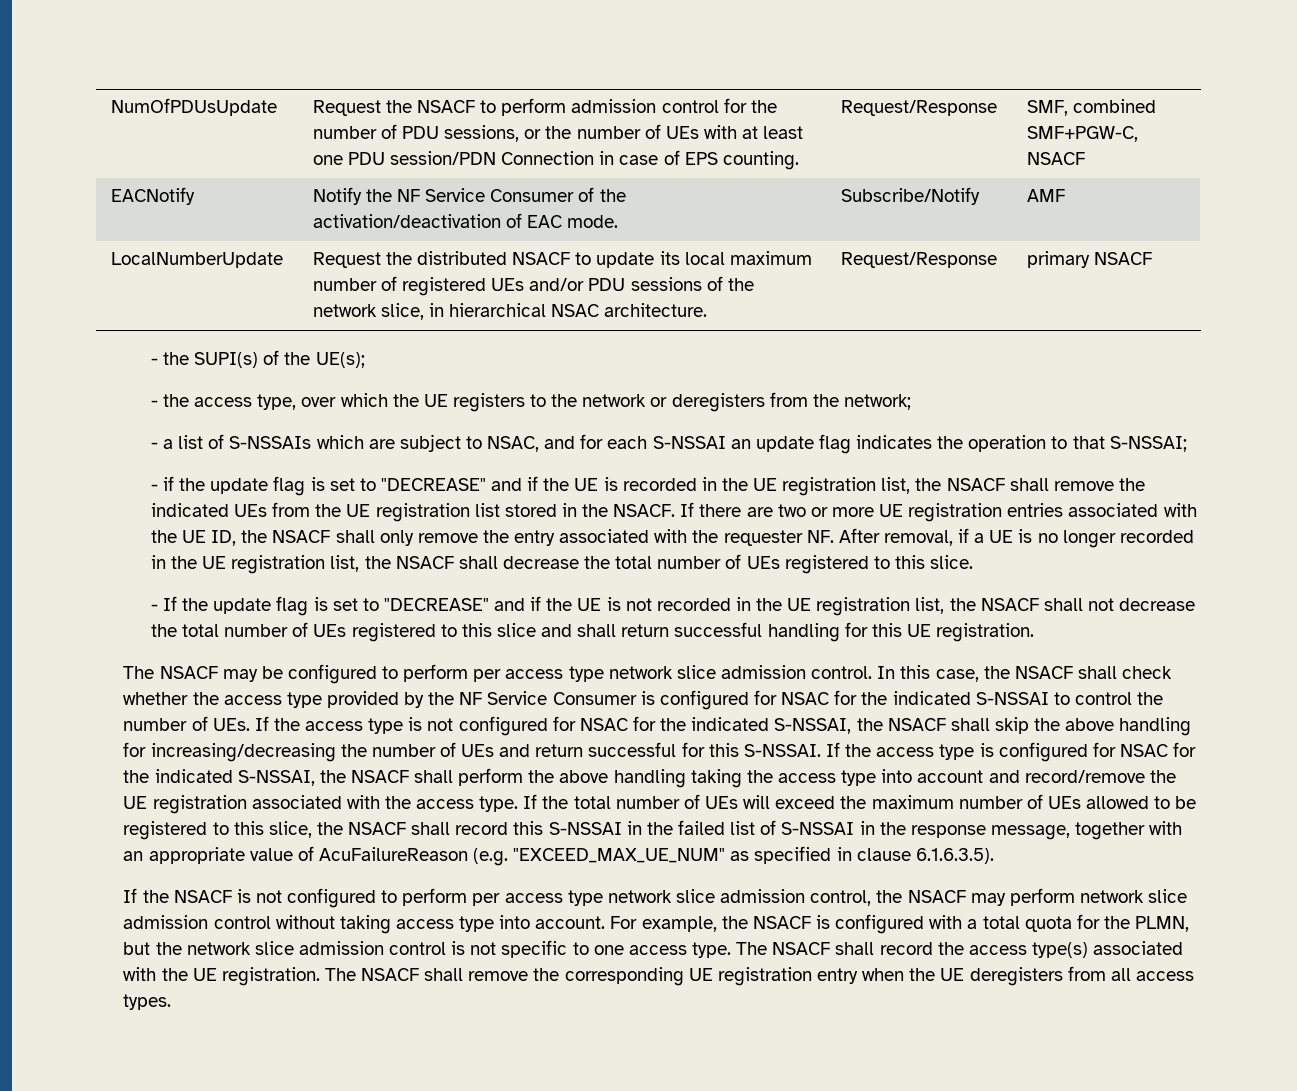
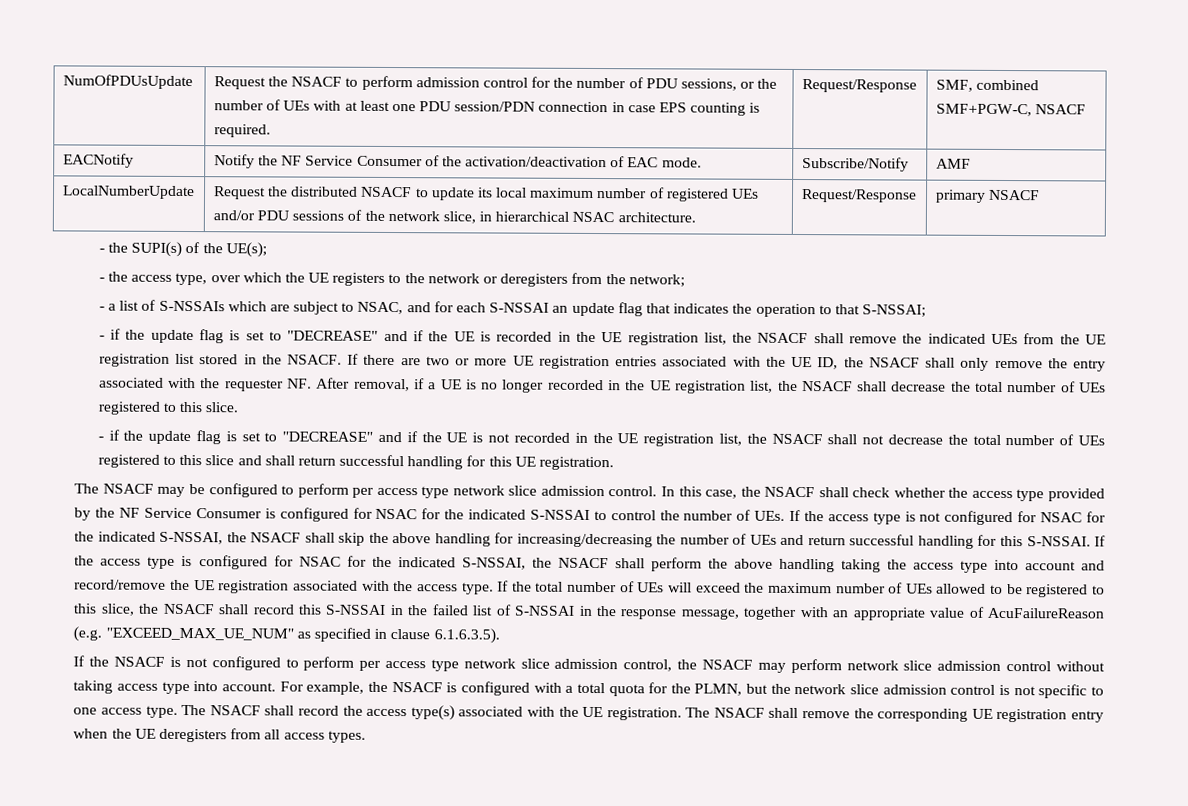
- NumOfPDUsUpdate | Request the NSACF to perform admission control for the number of PDU sessions, or the number of UEs with at least one PDU session/PDN Connection in case of EPS counting. | Request/Response | SMF, combined SMF+PGW-C, NSACF
+ NumOfPDUsUpdate | Request the NSACF to perform admission control for the number of PDU sessions, or the number of UEs with at least one PDU session/PDN connection in case EPS counting is required. | Request/Response | SMF, combined SMF+PGW-C, NSACF
- - a list of S-NSSAIs which are subject to NSAC, and for each S-NSSAI an update flag indicates the operation to that S-NSSAI;
+ - a list of S-NSSAIs which are subject to NSAC, and for each S-NSSAI an update flag that indicates the operation to that S-NSSAI;
- - If the update flag is set to "DECREASE" and if the UE is not recorded in the UE registration list, the NSACF shall not decrease the total number of UEs registered to this slice and shall return successful handling for this UE registration.
+ - if the update flag is set to "DECREASE" and if the UE is not recorded in the UE registration list, the NSACF shall not decrease the total number of UEs registered to this slice and shall return successful handling for this UE registration.
- In this case, the NSACF shall check whether the access type provided by the NF Service Consumer is configured for NSAC for the indicated S-NSSAI to control the number of UEs. If the access type is not configured for NSAC for the indicated S-NSSAI, the NSACF shall skip the above handling for increasing/decreasing the number of UEs and return successful for this S-NSSAI.
+ In this case, the NSACF shall check whether the access type provided by the NF Service Consumer is configured for NSAC for the indicated S-NSSAI to control the number of UEs. If the access type is not configured for NSAC for the indicated S-NSSAI, the NSACF shall skip the above handling for increasing/decreasing the number of UEs and return successful handling for this S-NSSAI.

